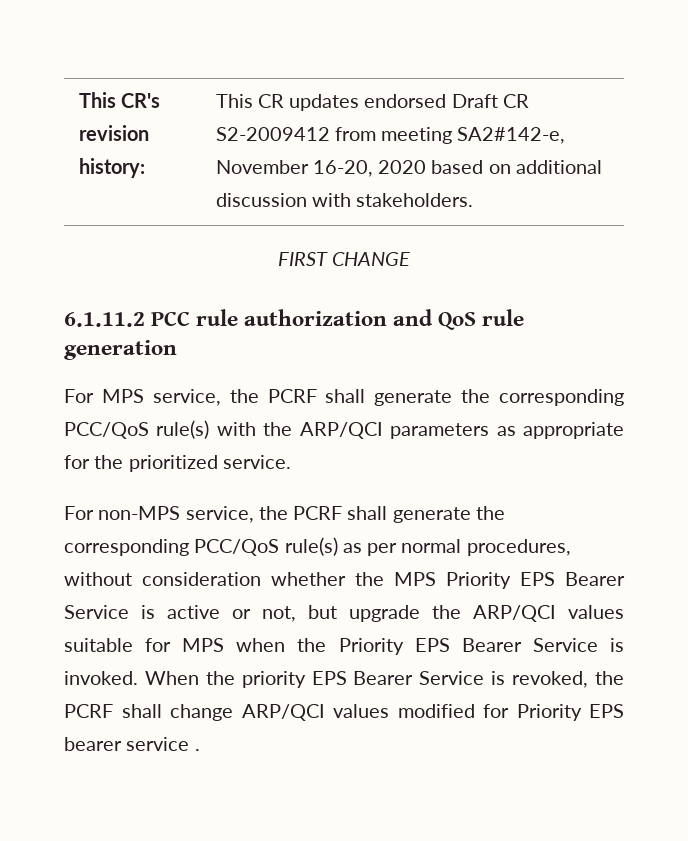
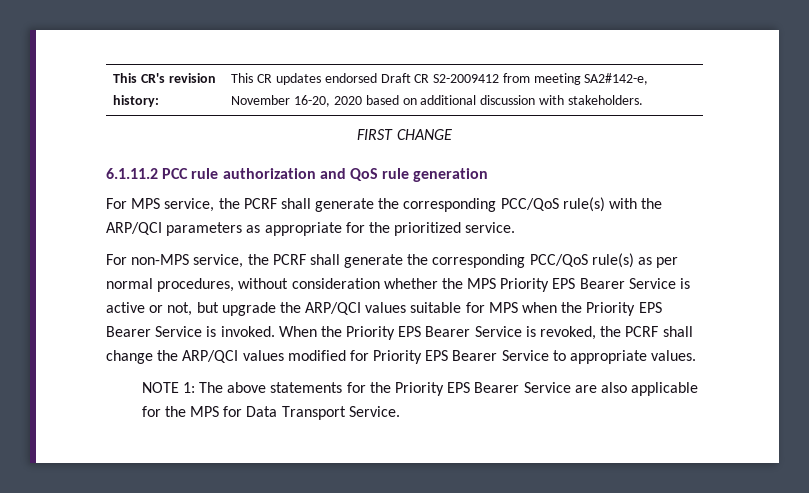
- When the priority EPS Bearer Service is revoked, the PCRF shall change ARP/QCI values modified for Priority EPS bearer service .
+ When the Priority EPS Bearer Service is revoked, the PCRF shall change the ARP/QCI values modified for Priority EPS Bearer Service to appropriate values.
+ NOTE 1: The above statements for the Priority EPS Bearer Service are also applicable for the MPS for Data Transport Service.

